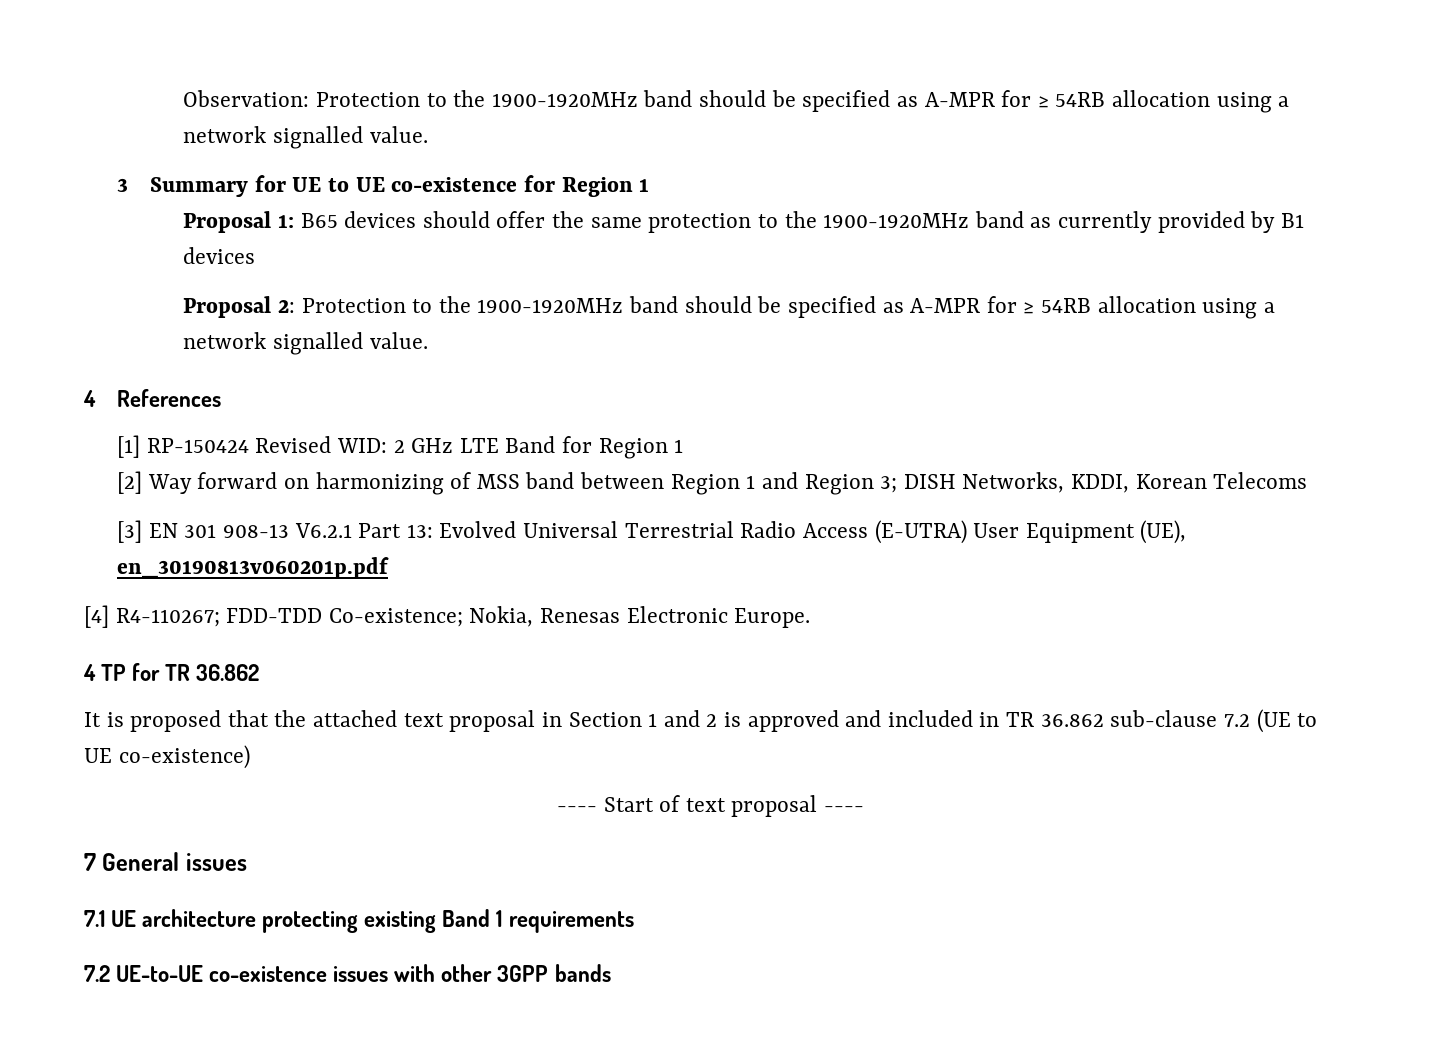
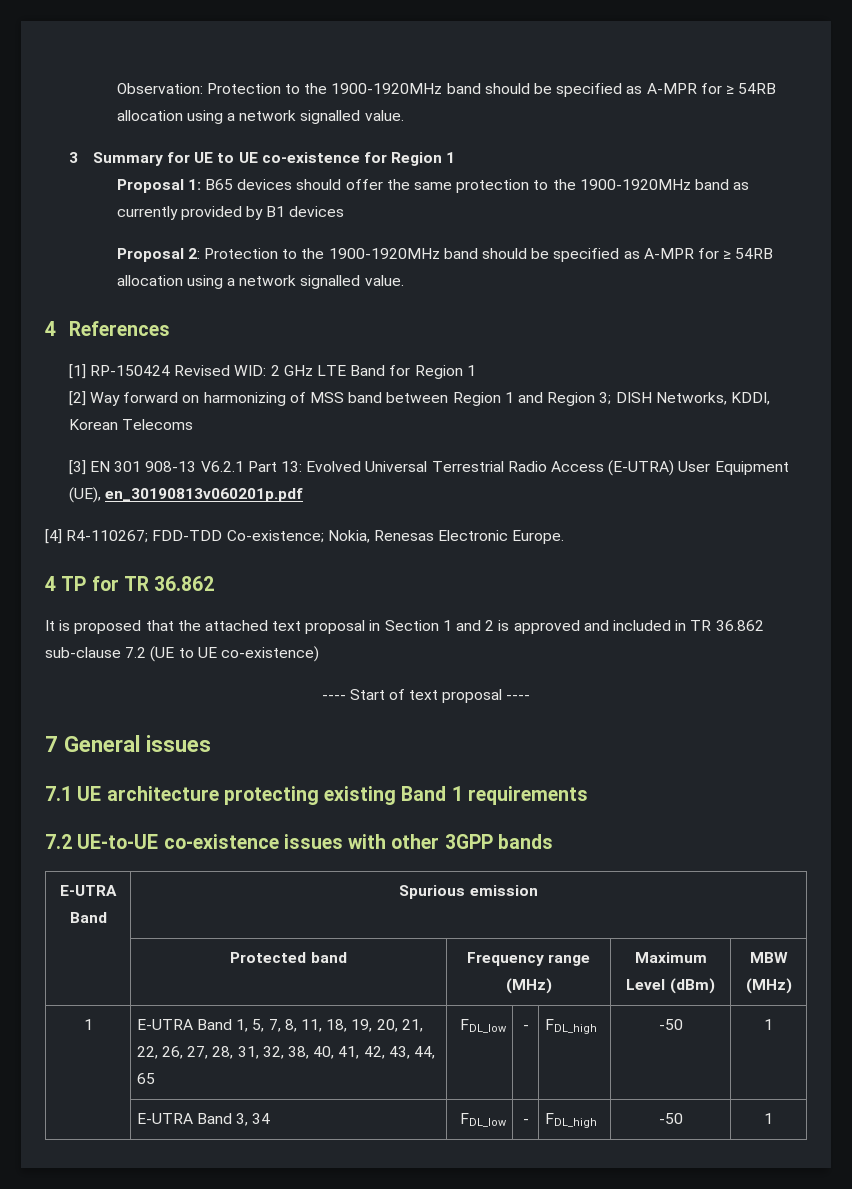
+ E-UTRA Band | Spurious emission
+ | Protected band | Frequency range (MHz) | Maximum Level (dBm) | MBW (MHz)
+ 1 | E-UTRA Band 1, 5, 7, 8, 11, 18, 19, 20, 21, 22, 26, 27, 28, 31, 32, 38, 40, 41, 42, 43, 44, 65 | FDL_low | - | FDL_high | -50 | 1
+ | E-UTRA Band 3, 34 | FDL_low | - | FDL_high | -50 | 1

